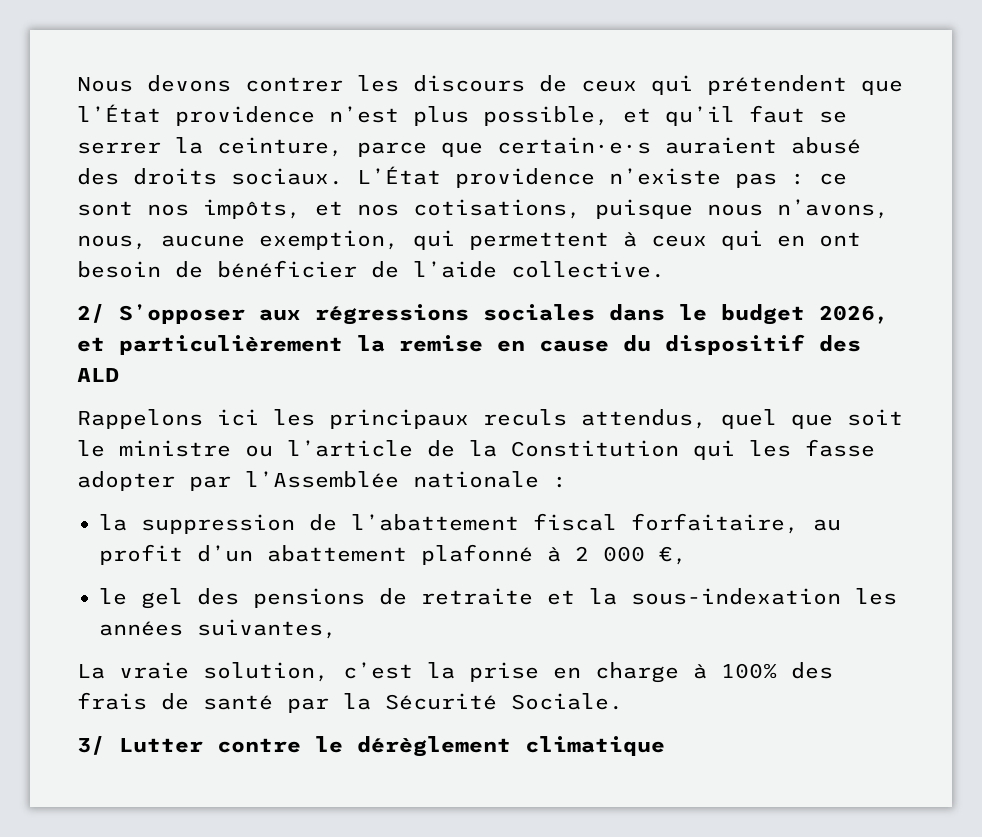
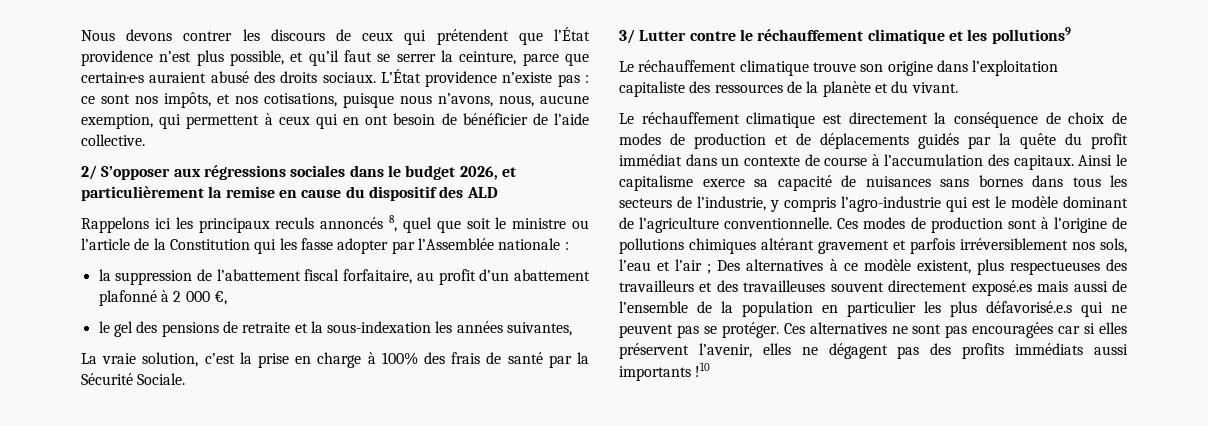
- Rappelons ici les principaux reculs attendus, quel que soit le ministre ou l’article de la Constitution qui les fasse adopter par l’Assemblée nationale :
+ Rappelons ici les principaux reculs annoncés 8, quel que soit le ministre ou l’article de la Constitution qui les fasse adopter par l’Assemblée nationale :
- 3/ Lutter contre le dérèglement climatique
+ 3/ Lutter contre le réchauffement climatique et les pollutions9
+ Le réchauffement climatique trouve son origine dans l’exploitation capitaliste des ressources de la planète et du vivant.
+ Le réchauffement climatique est directement la conséquence de choix de modes de production et de déplacements guidés par la quête du profit immédiat dans un contexte de course à l’accumulation des capitaux. Ainsi le capitalisme exerce sa capacité de nuisances sans bornes dans tous les secteurs de l’industrie, y compris l’agro-industrie qui est le modèle dominant de l’agriculture conventionnelle. Ces modes de production sont à l’origine de pollutions chimiques altérant gravement et parfois irréversiblement nos sols, l’eau et l’air ; Des alternatives à ce modèle existent, plus respectueuses des travailleurs et des travailleuses souvent directement exposé.es mais aussi de l’ensemble de la population en particulier les plus défavorisé.e.s qui ne peuvent pas se protéger. Ces alternatives ne sont pas encouragées car si elles préservent l’avenir, elles ne dégagent pas des profits immédiats aussi importants !10

